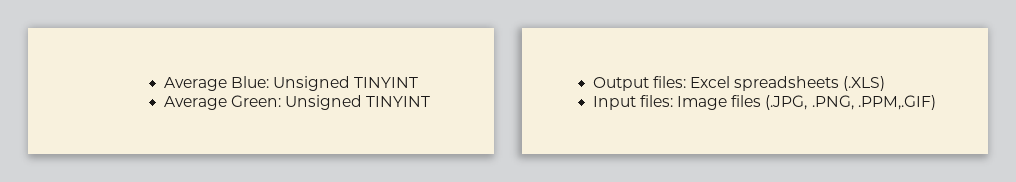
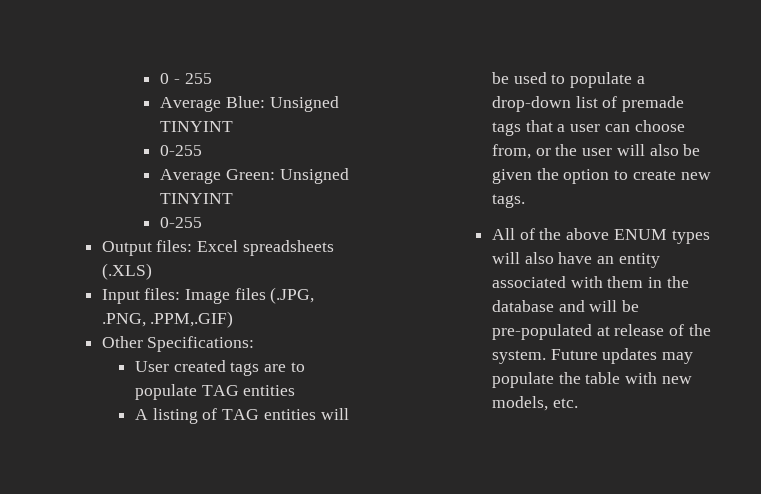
+ 0 - 255
  Average Blue: Unsigned TINYINT
+ 0-255
  Average Green: Unsigned TINYINT
+ 0-255
+ Other Specifications:
+ User created tags are to populate TAG entities
+ A listing of TAG entities will be used to populate a drop-down list of premade tags that a user can choose from, or the user will also be given the option to create new tags.
+ All of the above ENUM types will also have an entity associated with them in the database and will be pre-populated at release of the system. Future updates may populate the table with new models, etc.

